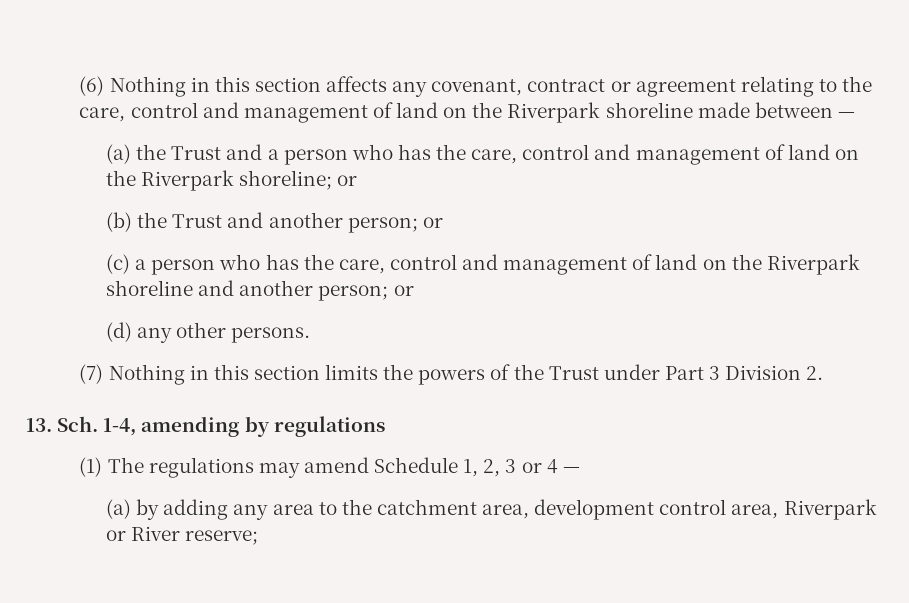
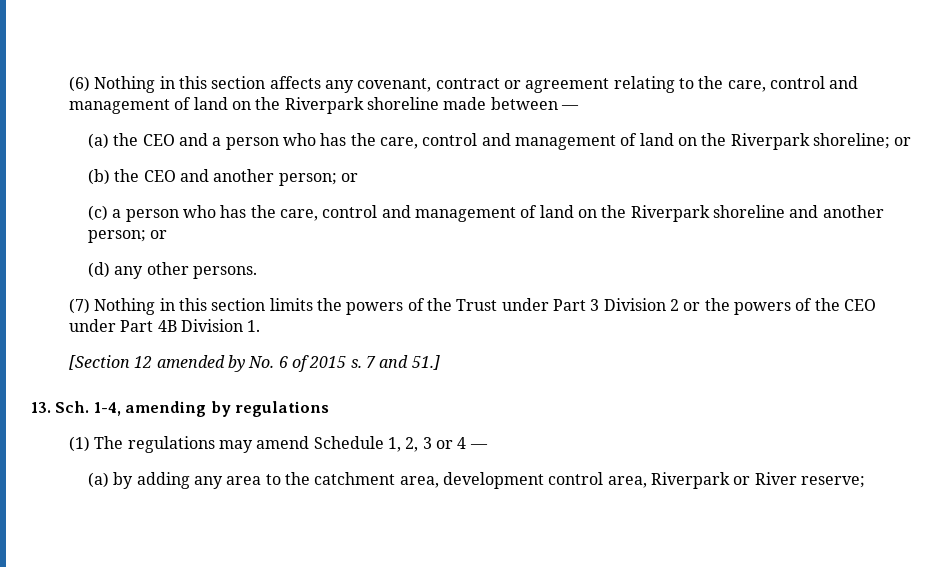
- (a) the Trust and a person who has the care, control and management of land on the Riverpark shoreline; or
+ (a) the CEO and a person who has the care, control and management of land on the Riverpark shoreline; or
- (b) the Trust and another person; or
+ (b) the CEO and another person; or
- (7) Nothing in this section limits the powers of the Trust under Part 3 Division 2.
+ (7) Nothing in this section limits the powers of the Trust under Part 3 Division 2 or the powers of the CEO under Part 4B Division 1.
+ [Section 12 amended by No. 6 of 2015 s. 7 and 51.]

